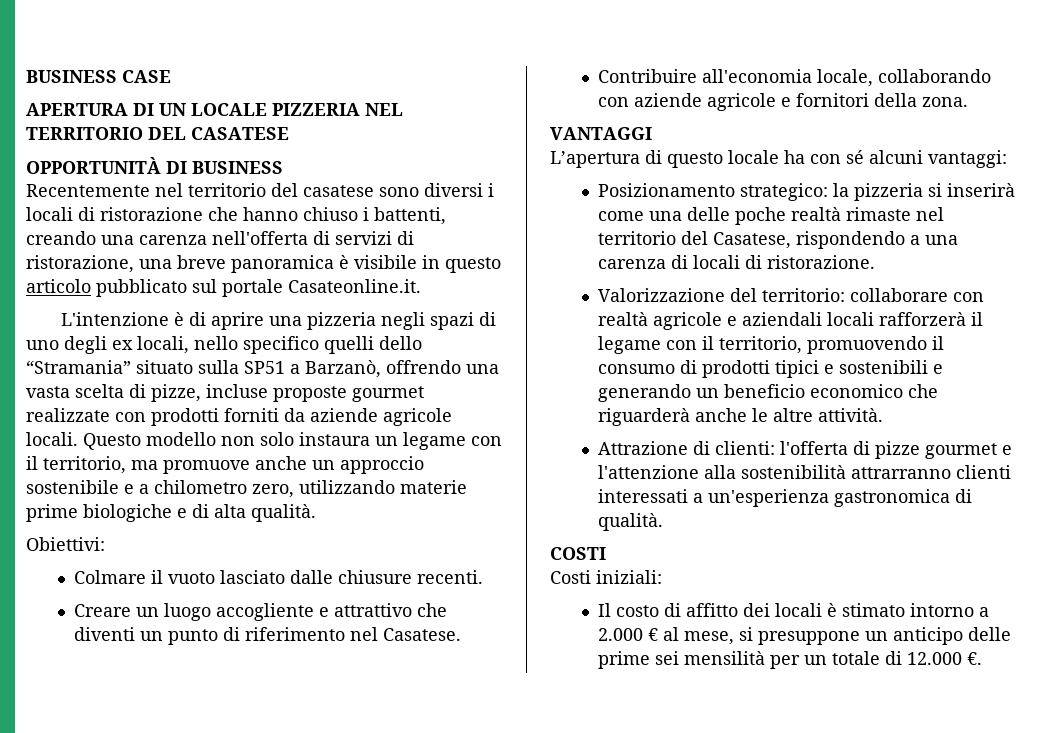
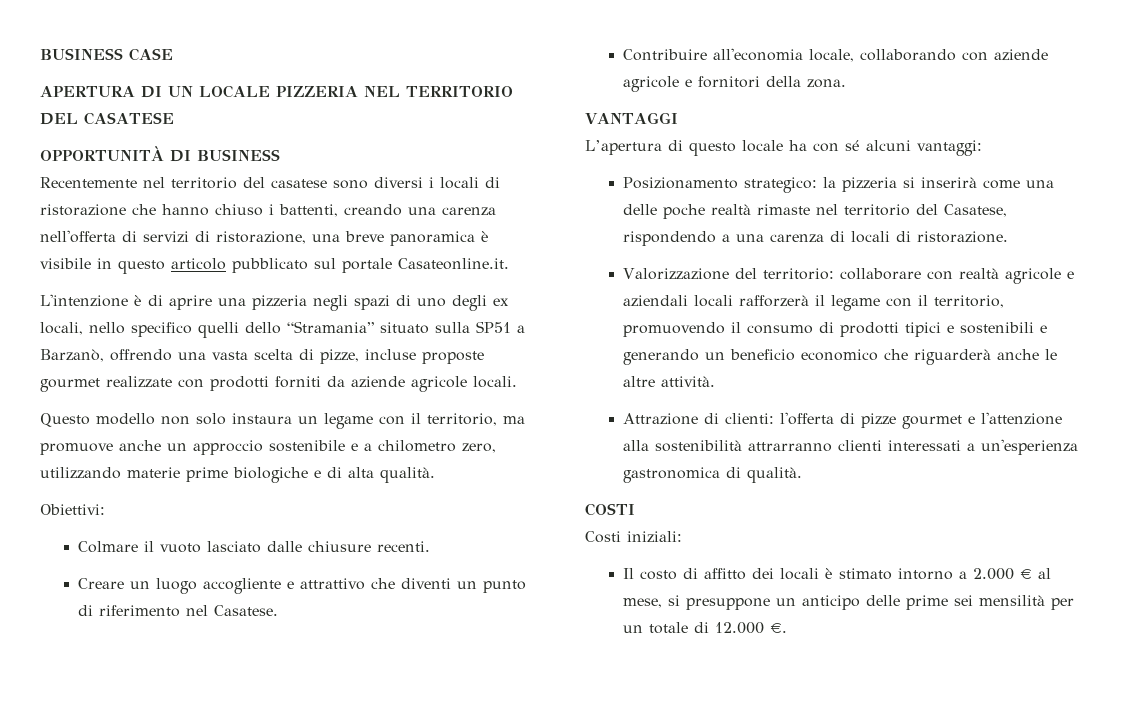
- L'intenzione è di aprire una pizzeria negli spazi di uno degli ex locali, nello specifico quelli dello “Stramania” situato sulla SP51 a Barzanò, offrendo una vasta scelta di pizze, incluse proposte gourmet realizzate con prodotti forniti da aziende agricole locali. Questo modello non solo instaura un legame con il territorio, ma promuove anche un approccio sostenibile e a chilometro zero, utilizzando materie prime biologiche e di alta qualità.
+ L'intenzione è di aprire una pizzeria negli spazi di uno degli ex locali, nello specifico quelli dello “Stramania” situato sulla SP51 a Barzanò, offrendo una vasta scelta di pizze, incluse proposte gourmet realizzate con prodotti forniti da aziende agricole locali.
+ Questo modello non solo instaura un legame con il territorio, ma promuove anche un approccio sostenibile e a chilometro zero, utilizzando materie prime biologiche e di alta qualità.

